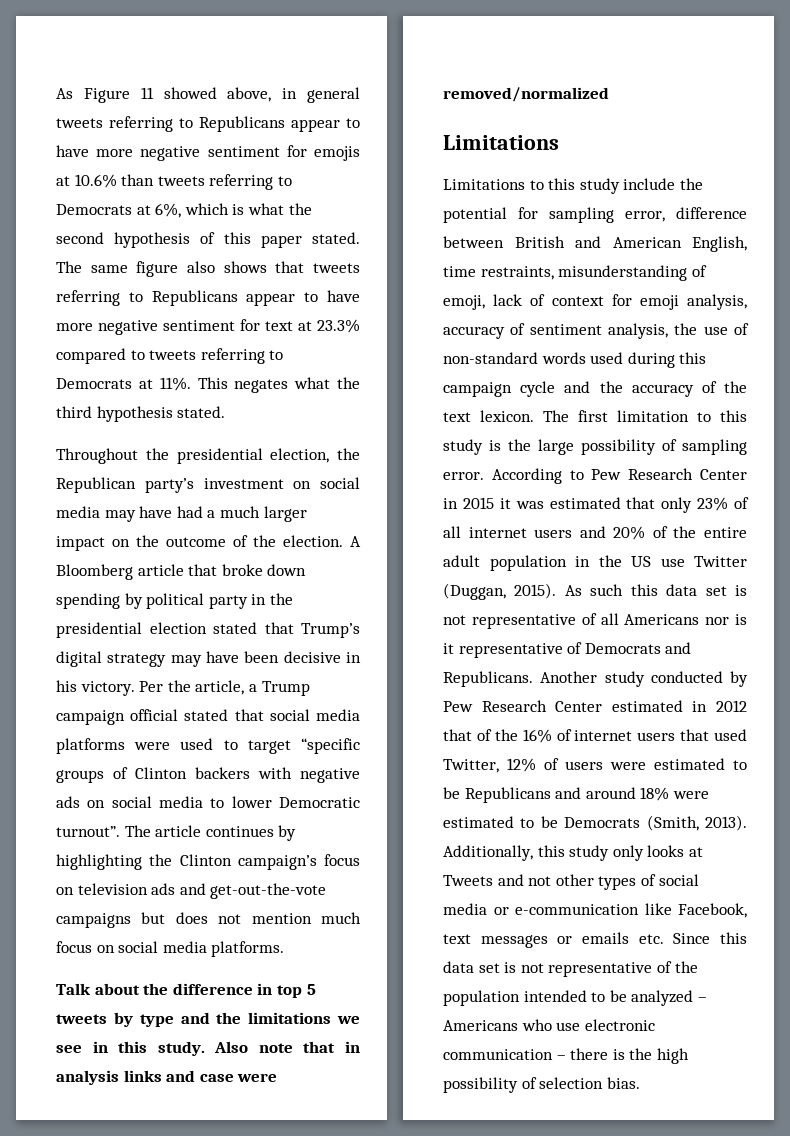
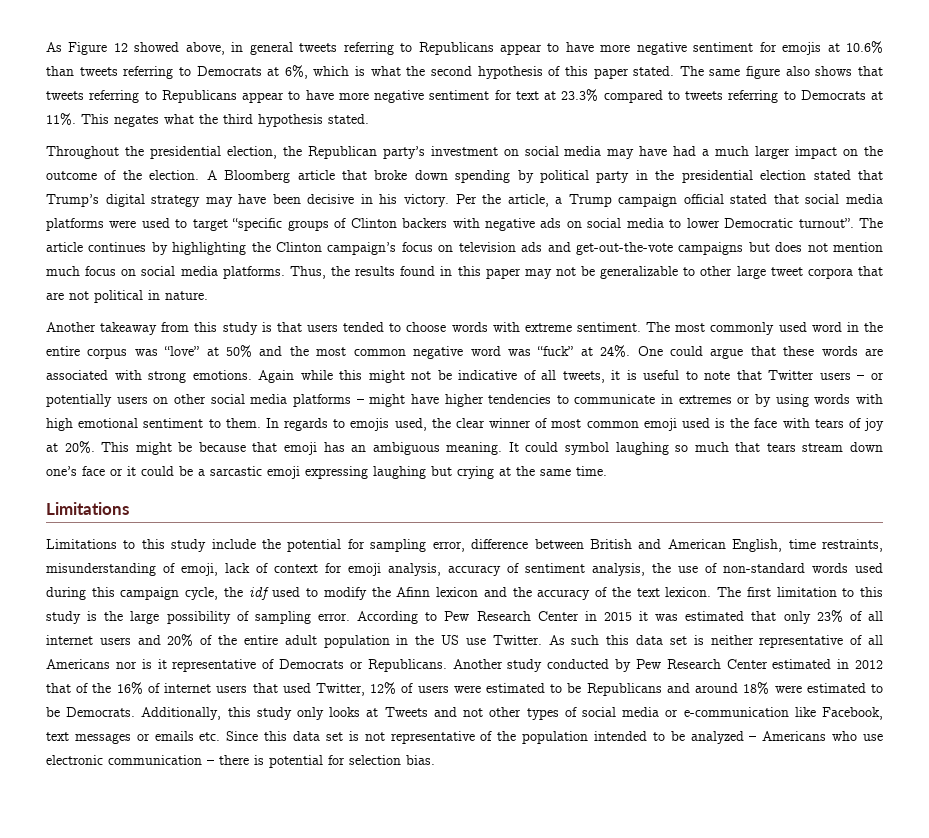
- As Figure 11 showed above, in general tweets referring to Republicans appear to have more negative sentiment for emojis at 10.6% than tweets referring to Democrats at 6%, which is what the second hypothesis of this paper stated.
+ As Figure 12 showed above, in general tweets referring to Republicans appear to have more negative sentiment for emojis at 10.6% than tweets referring to Democrats at 6%, which is what the second hypothesis of this paper stated.
- The article continues by highlighting the Clinton campaign’s focus on television ads and get-out-the-vote campaigns but does not mention much focus on social media platforms.
- Talk about the difference in top 5 tweets by type and the limitations we see in this study. Also note that in analysis links and case were removed/normalized
+ The article continues by highlighting the Clinton campaign’s focus on television ads and get-out-the-vote campaigns but does not mention much focus on social media platforms. Thus, the results found in this paper may not be generalizable to other large tweet corpora that are not political in nature.
+ Another takeaway from this study is that users tended to choose words with extreme sentiment. The most commonly used word in the entire corpus was “love” at 50% and the most common negative word was “fuck” at 24%. One could argue that these words are associated with strong emotions. Again while this might not be indicative of all tweets, it is useful to note that Twitter users – or potentially users on other social media platforms – might have higher tendencies to communicate in extremes or by using words with high emotional sentiment to them. In regards to emojis used, the clear winner of most common emoji used is the face with tears of joy at 20%. This might be because that emoji has an ambiguous meaning. It could symbol laughing so much that tears stream down one’s face or it could be a sarcastic emoji expressing laughing but crying at the same time.
- Limitations to this study include the potential for sampling error, difference between British and American English, time restraints, misunderstanding of emoji, lack of context for emoji analysis, accuracy of sentiment analysis, the use of non-standard words used during this campaign cycle and the accuracy of the text lexicon.
+ Limitations to this study include the potential for sampling error, difference between British and American English, time restraints, misunderstanding of emoji, lack of context for emoji analysis, accuracy of sentiment analysis, the use of non-standard words used during this campaign cycle, the idf used to modify the Afinn lexicon and the accuracy of the text lexicon.
- According to Pew Research Center in 2015 it was estimated that only 23% of all internet users and 20% of the entire adult population in the US use Twitter (Duggan, 2015).
+ According to Pew Research Center in 2015 it was estimated that only 23% of all internet users and 20% of the entire adult population in the US use Twitter.
- As such this data set is not representative of all Americans nor is it representative of Democrats and Republicans.
+ As such this data set is neither representative of all Americans nor is it representative of Democrats or Republicans.
- Another study conducted by Pew Research Center estimated in 2012 that of the 16% of internet users that used Twitter, 12% of users were estimated to be Republicans and around 18% were estimated to be Democrats (Smith, 2013).
+ Another study conducted by Pew Research Center estimated in 2012 that of the 16% of internet users that used Twitter, 12% of users were estimated to be Republicans and around 18% were estimated to be Democrats.
- Additionally, this study only looks at Tweets and not other types of social media or e-communication like Facebook, text messages or emails etc. Since this data set is not representative of the population intended to be analyzed – Americans who use electronic communication – there is the high possibility of selection bias.
+ Additionally, this study only looks at Tweets and not other types of social media or e-communication like Facebook, text messages or emails etc. Since this data set is not representative of the population intended to be analyzed – Americans who use electronic communication – there is potential for selection bias.

